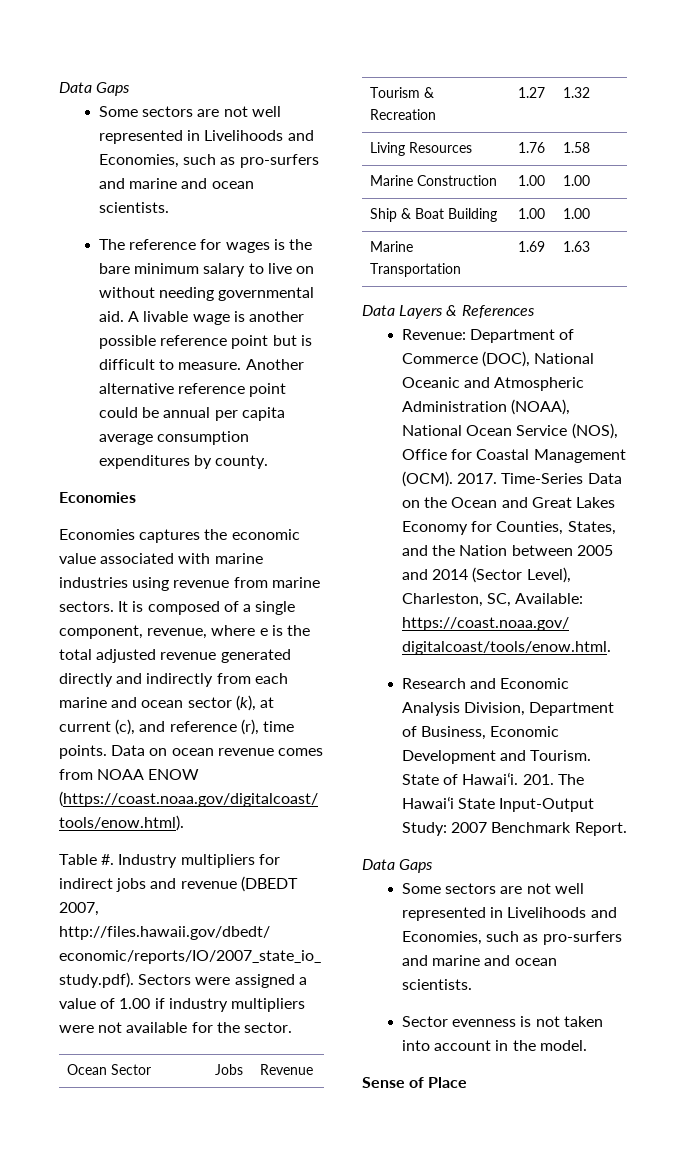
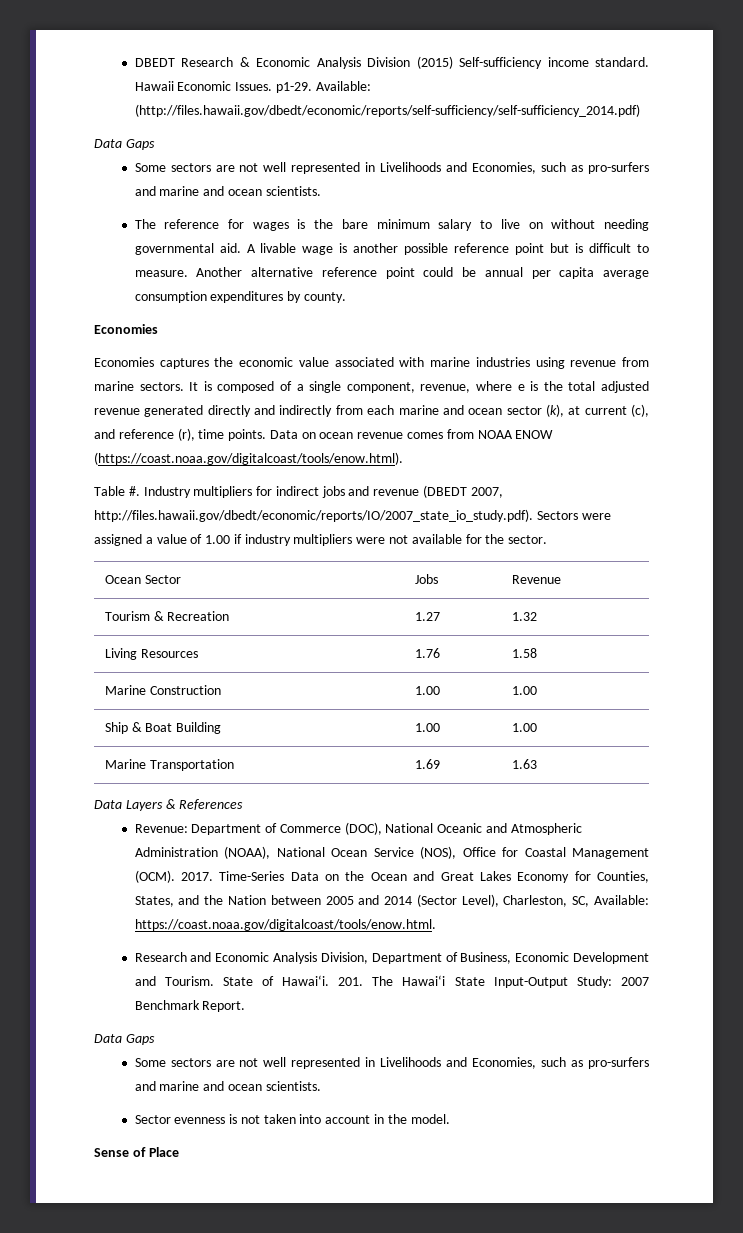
+ DBEDT Research & Economic Analysis Division (2015) Self-sufficiency income standard. Hawaii Economic Issues. p1-29. Available: (http://files.hawaii.gov/dbedt/economic/reports/self-sufficiency/self-sufficiency_2014.pdf)

